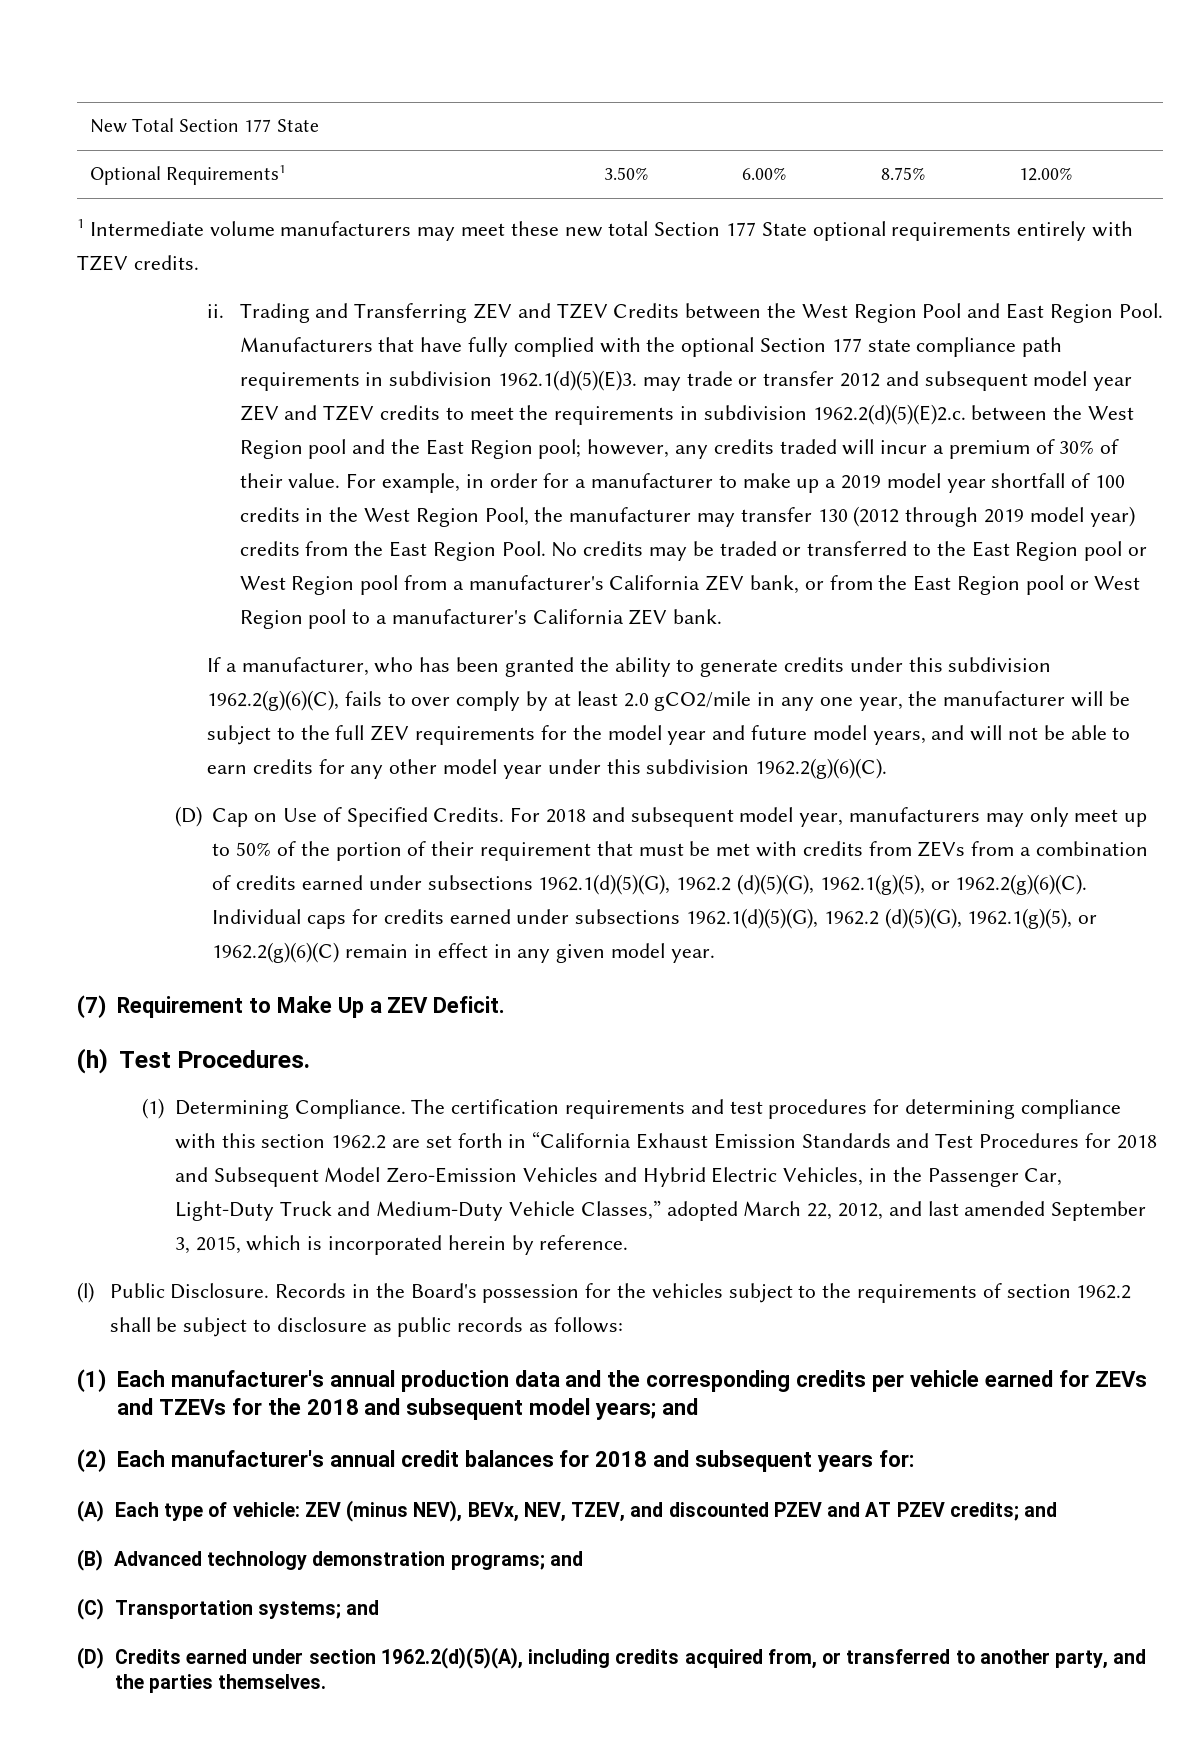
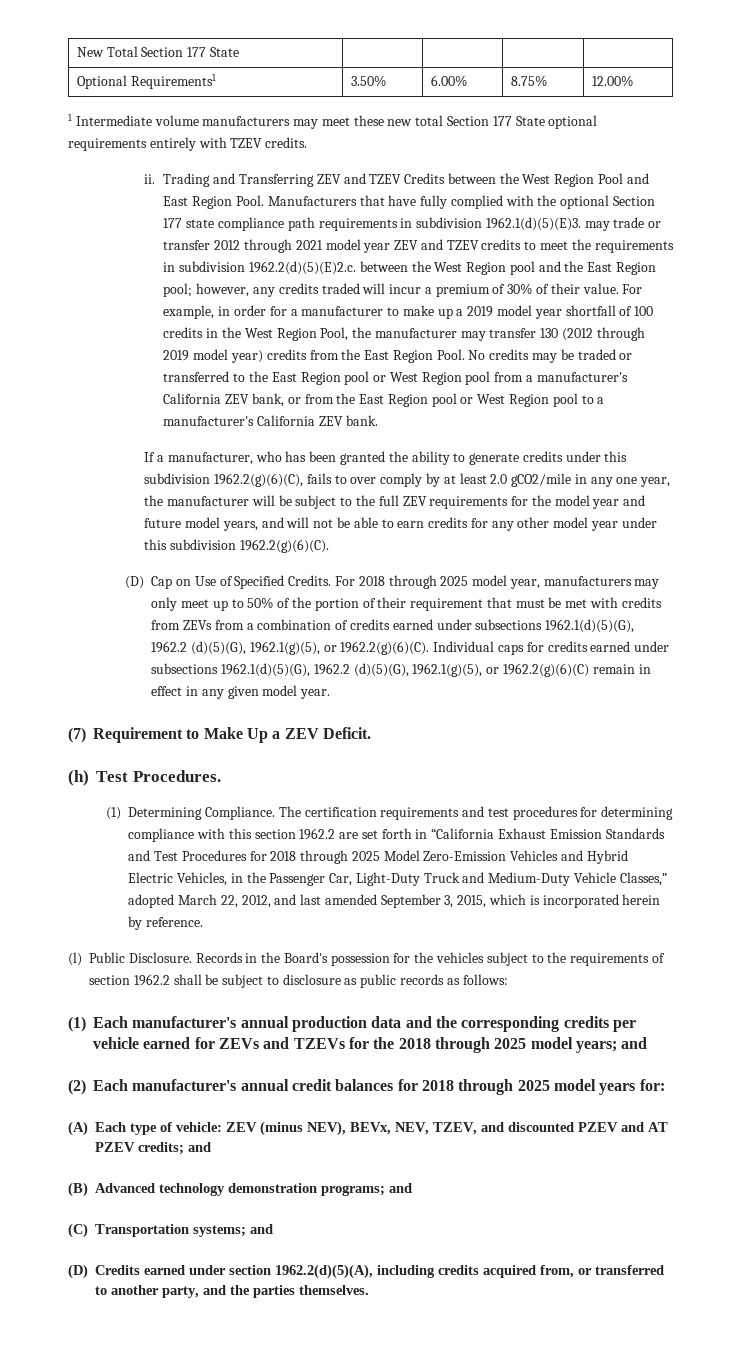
- Manufacturers that have fully complied with the optional Section 177 state compliance path requirements in subdivision 1962.1(d)(5)(E)3. may trade or transfer 2012 and subsequent model year ZEV and TZEV credits to meet the requirements in subdivision 1962.2(d)(5)(E)2.c. between the West Region pool and the East Region pool; however, any credits traded will incur a premium of 30% of their value.
+ Manufacturers that have fully complied with the optional Section 177 state compliance path requirements in subdivision 1962.1(d)(5)(E)3. may trade or transfer 2012 through 2021 model year ZEV and TZEV credits to meet the requirements in subdivision 1962.2(d)(5)(E)2.c. between the West Region pool and the East Region pool; however, any credits traded will incur a premium of 30% of their value.
- For 2018 and subsequent model year, manufacturers may only meet up to 50% of the portion of their requirement that must be met with credits from ZEVs from a combination of credits earned under subsections 1962.1(d)(5)(G), 1962.2 (d)(5)(G), 1962.1(g)(5), or 1962.2(g)(6)(C). Individual caps for credits earned under subsections 1962.1(d)(5)(G), 1962.2 (d)(5)(G), 1962.1(g)(5), or 1962.2(g)(6)(C) remain in effect in any given model year.
+ For 2018 through 2025 model year, manufacturers may only meet up to 50% of the portion of their requirement that must be met with credits from ZEVs from a combination of credits earned under subsections 1962.1(d)(5)(G), 1962.2 (d)(5)(G), 1962.1(g)(5), or 1962.2(g)(6)(C). Individual caps for credits earned under subsections 1962.1(d)(5)(G), 1962.2 (d)(5)(G), 1962.1(g)(5), or 1962.2(g)(6)(C) remain in effect in any given model year.
- The certification requirements and test procedures for determining compliance with this section 1962.2 are set forth in “California Exhaust Emission Standards and Test Procedures for 2018 and Subsequent Model Zero-Emission Vehicles and Hybrid Electric Vehicles, in the Passenger Car, Light-Duty Truck and Medium-Duty Vehicle Classes,” adopted March 22, 2012, and last amended September 3, 2015, which is incorporated herein by reference.
+ The certification requirements and test procedures for determining compliance with this section 1962.2 are set forth in “California Exhaust Emission Standards and Test Procedures for 2018 through 2025 Model Zero-Emission Vehicles and Hybrid Electric Vehicles, in the Passenger Car, Light-Duty Truck and Medium-Duty Vehicle Classes,” adopted March 22, 2012, and last amended September 3, 2015, which is incorporated herein by reference.
- (1) Each manufacturer's annual production data and the corresponding credits per vehicle earned for ZEVs and TZEVs for the 2018 and subsequent model years; and
+ (1) Each manufacturer's annual production data and the corresponding credits per vehicle earned for ZEVs and TZEVs for the 2018 through 2025 model years; and
- (2) Each manufacturer's annual credit balances for 2018 and subsequent years for:
+ (2) Each manufacturer's annual credit balances for 2018 through 2025 model years for:

